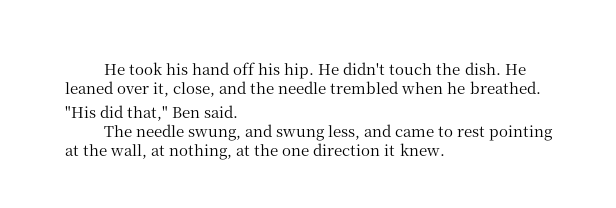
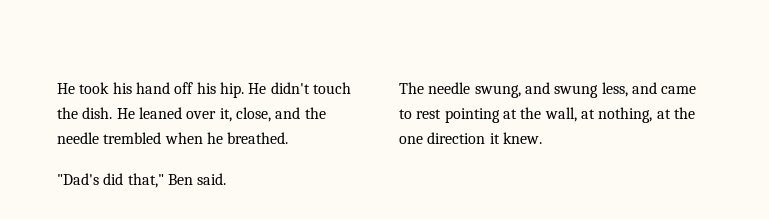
- "His did that," Ben said.
+ "Dad's did that," Ben said.

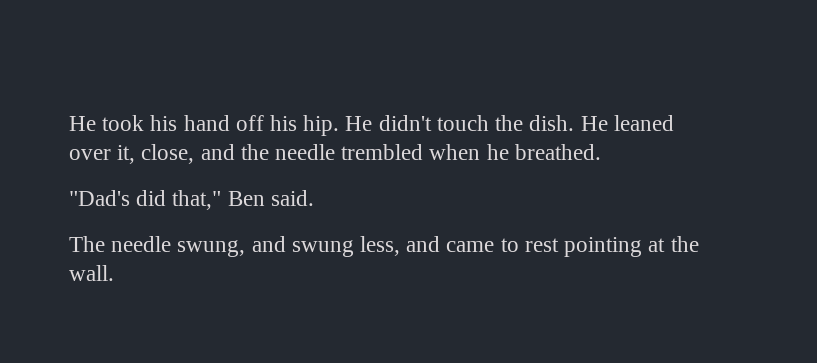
- The needle swung, and swung less, and came to rest pointing at the wall, at nothing, at the one direction it knew.
+ The needle swung, and swung less, and came to rest pointing at the wall.

